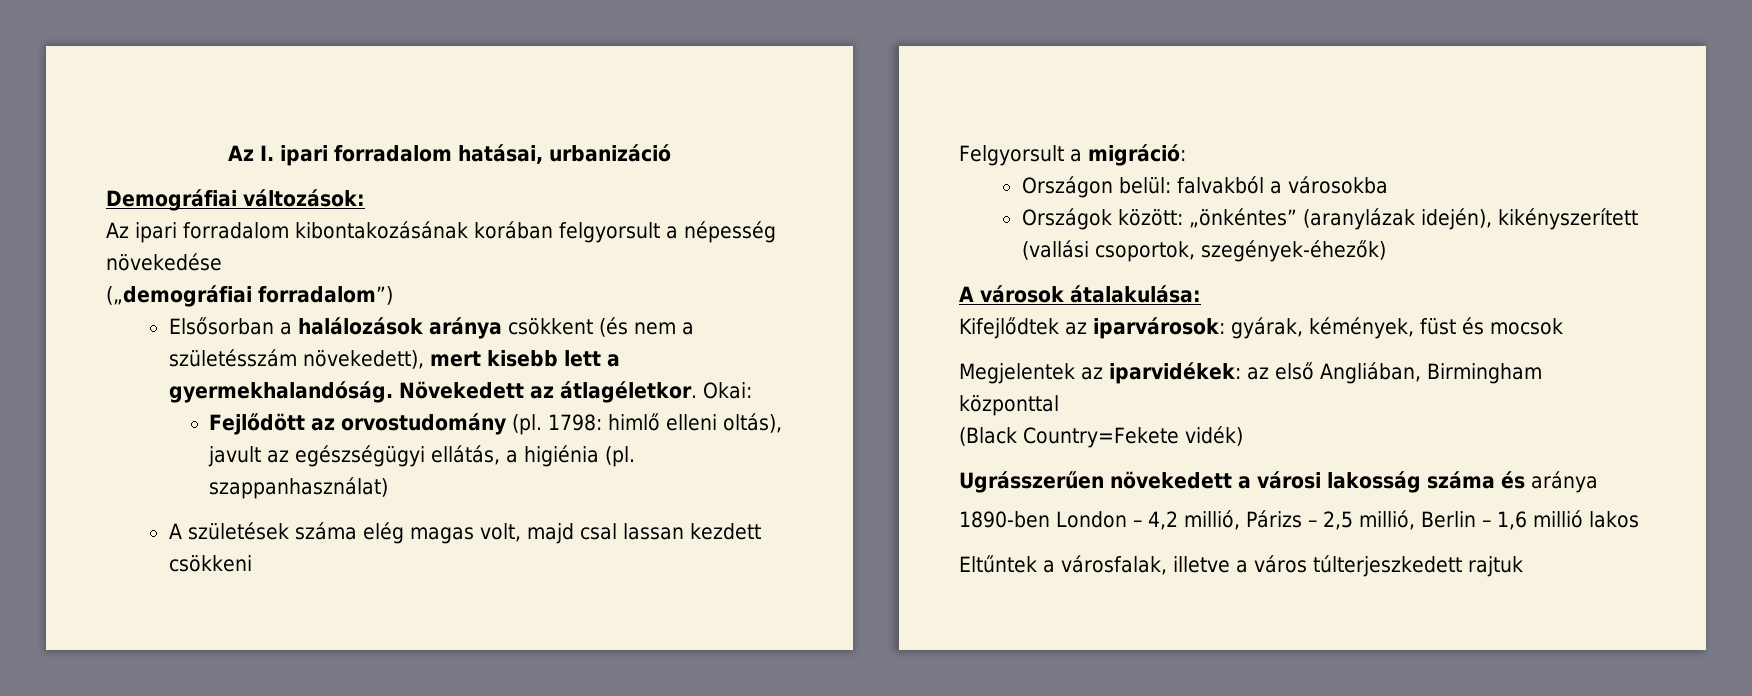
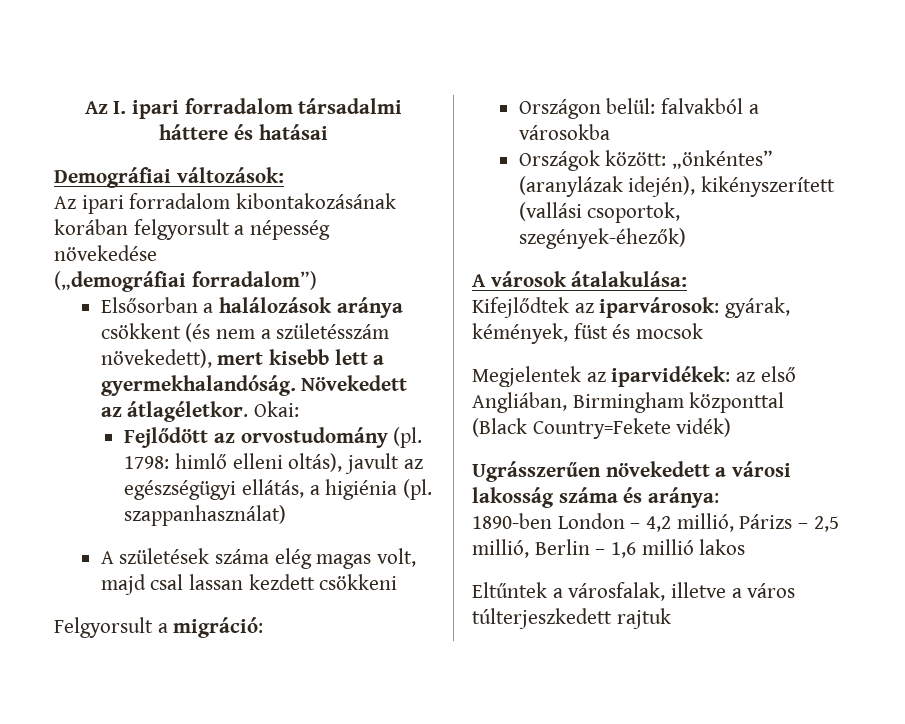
- Az I. ipari forradalom hatásai, urbanizáció
+ Az I. ipari forradalom társadalmi háttere és hatásai
- Ugrásszerűen növekedett a városi lakosság száma és aránya
+ Ugrásszerűen növekedett a városi lakosság száma és aránya:

